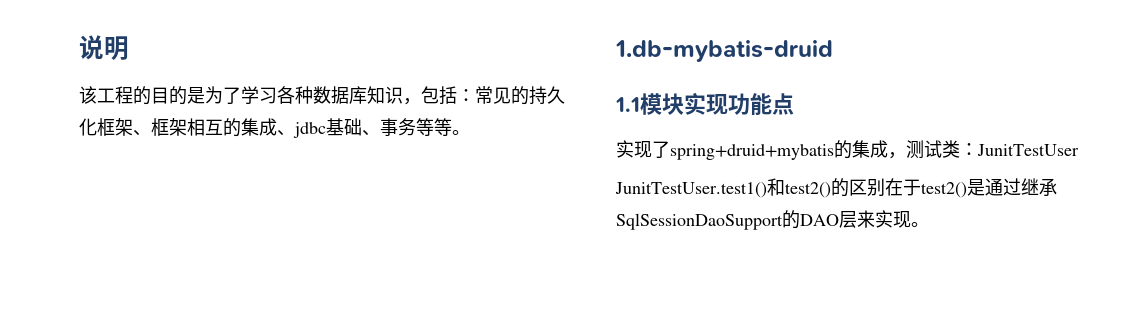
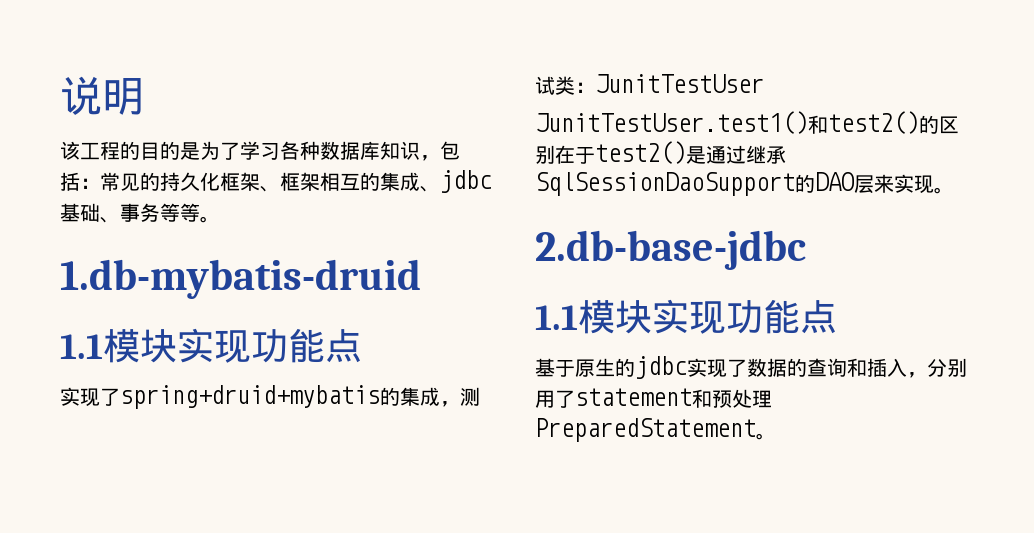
+ 2.db-base-jdbc
+ 1.1模块实现功能点
+ 基于原生的jdbc实现了数据的查询和插入，分别用了statement和预处理PreparedStatement。

